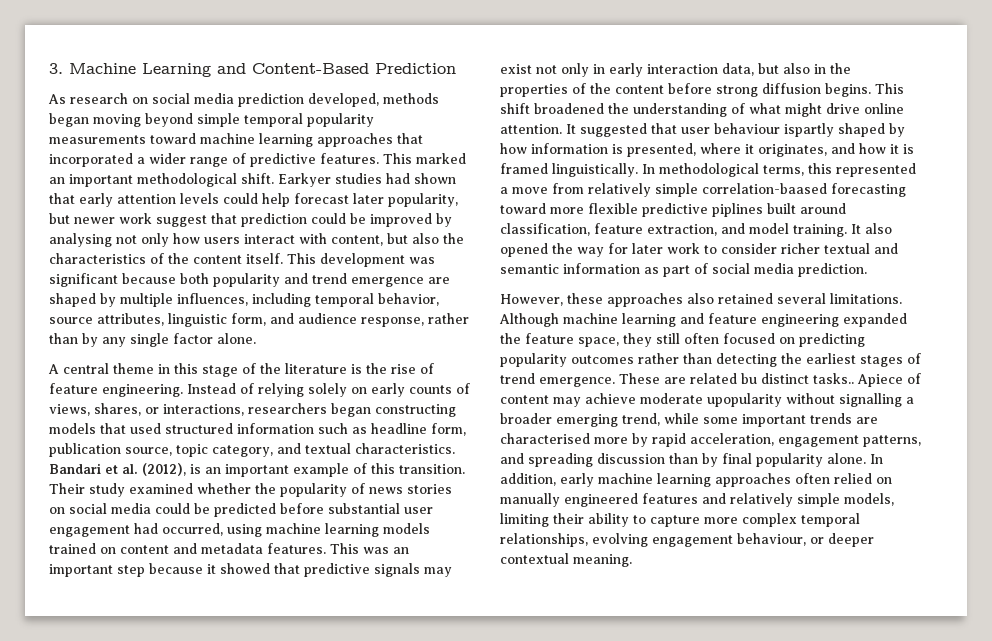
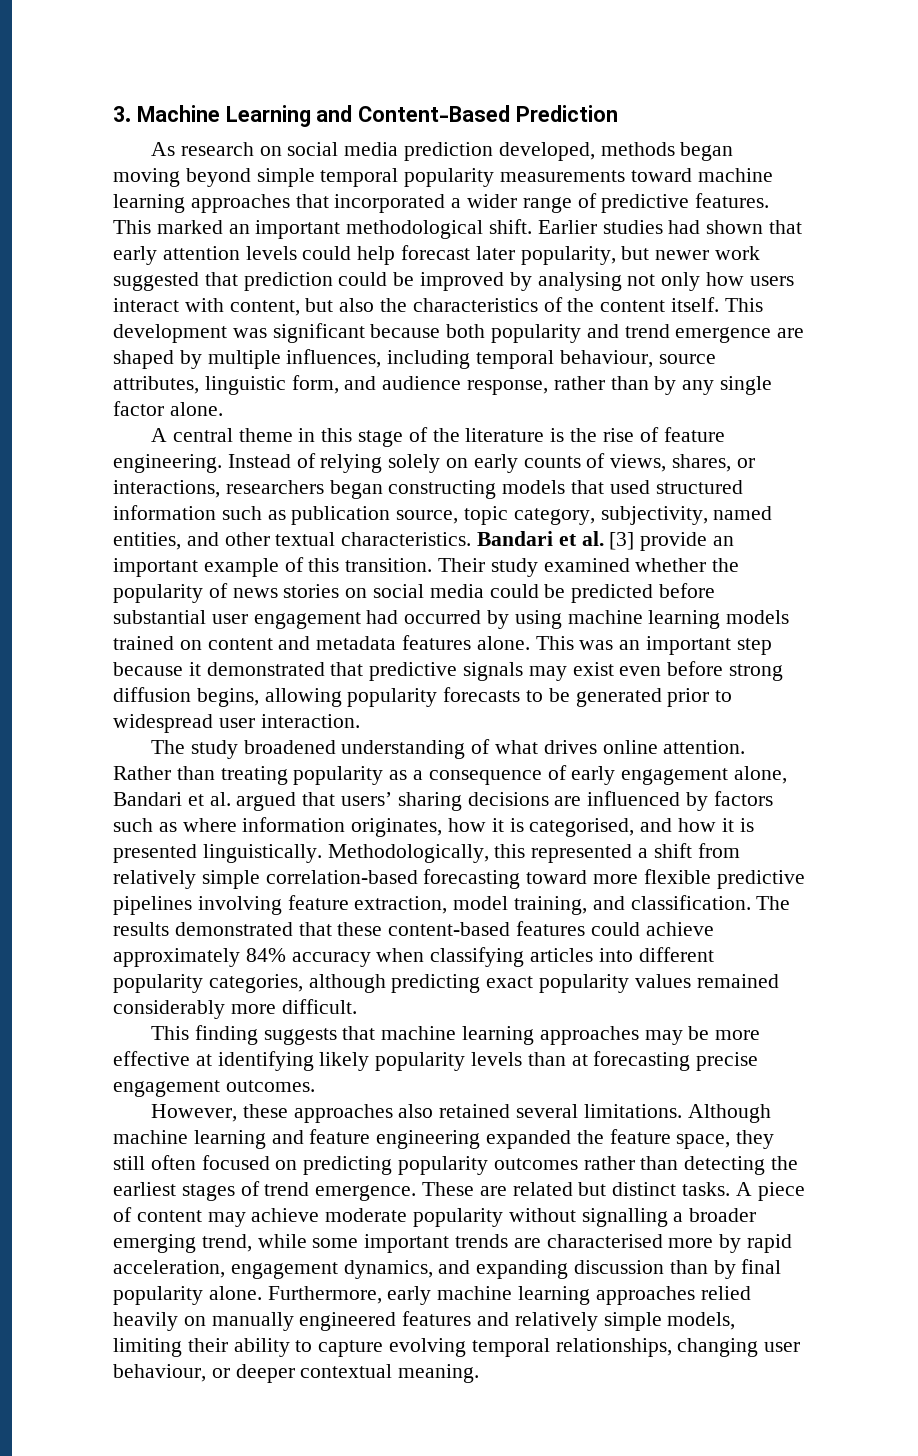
- Earkyer studies had shown that early attention levels could help forecast later popularity, but newer work suggest that prediction could be improved by analysing not only how users interact with content, but also the characteristics of the content itself.
+ Earlier studies had shown that early attention levels could help forecast later popularity, but newer work suggested that prediction could be improved by analysing not only how users interact with content, but also the characteristics of the content itself.
- This development was significant because both popularity and trend emergence are shaped by multiple influences, including temporal behavior, source attributes, linguistic form, and audience response, rather than by any single factor alone.
+ This development was significant because both popularity and trend emergence are shaped by multiple influences, including temporal behaviour, source attributes, linguistic form, and audience response, rather than by any single factor alone.
- Instead of relying solely on early counts of views, shares, or interactions, researchers began constructing models that used structured information such as headline form, publication source, topic category, and textual characteristics.
+ Instead of relying solely on early counts of views, shares, or interactions, researchers began constructing models that used structured information such as publication source, topic category, subjectivity, named entities, and other textual characteristics.
- Bandari et al. (2012), is an important example of this transition.
+ Bandari et al. [3] provide an important example of this transition.
- Their study examined whether the popularity of news stories on social media could be predicted before substantial user engagement had occurred, using machine learning models trained on content and metadata features.
+ Their study examined whether the popularity of news stories on social media could be predicted before substantial user engagement had occurred by using machine learning models trained on content and metadata features alone.
- This was an important step because it showed that predictive signals may exist not only in early interaction data, but also in the properties of the content before strong diffusion begins. This shift broadened the understanding of what might drive online attention. It suggested that user behaviour ispartly shaped by how information is presented, where it originates, and how it is framed linguistically. In methodological terms, this represented a move from relatively simple correlation-baased forecasting toward more flexible predictive piplines built around classification, feature extraction, and model training. It also opened the way for later work to consider richer textual and semantic information as part of social media prediction.
+ This was an important step because it demonstrated that predictive signals may exist even before strong diffusion begins, allowing popularity forecasts to be generated prior to widespread user interaction.
+ The study broadened understanding of what drives online attention. Rather than treating popularity as a consequence of early engagement alone, Bandari et al. argued that users’ sharing decisions are influenced by factors such as where information originates, how it is categorised, and how it is presented linguistically. Methodologically, this represented a shift from relatively simple correlation-based forecasting toward more flexible predictive pipelines involving feature extraction, model training, and classification. The results demonstrated that these content-based features could achieve approximately 84% accuracy when classifying articles into different popularity categories, although predicting exact popularity values remained considerably more difficult.
+ This finding suggests that machine learning approaches may be more effective at identifying likely popularity levels than at forecasting precise engagement outcomes.
- These are related bu distinct tasks.. Apiece of content may achieve moderate upopularity without signalling a broader emerging trend, while some important trends are characterised more by rapid acceleration, engagement patterns, and spreading discussion than by final popularity alone.
+ These are related but distinct tasks. A piece of content may achieve moderate popularity without signalling a broader emerging trend, while some important trends are characterised more by rapid acceleration, engagement dynamics, and expanding discussion than by final popularity alone.
- In addition, early machine learning approaches often relied on manually engineered features and relatively simple models, limiting their ability to capture more complex temporal relationships, evolving engagement behaviour, or deeper contextual meaning.
+ Furthermore, early machine learning approaches relied heavily on manually engineered features and relatively simple models, limiting their ability to capture evolving temporal relationships, changing user behaviour, or deeper contextual meaning.

